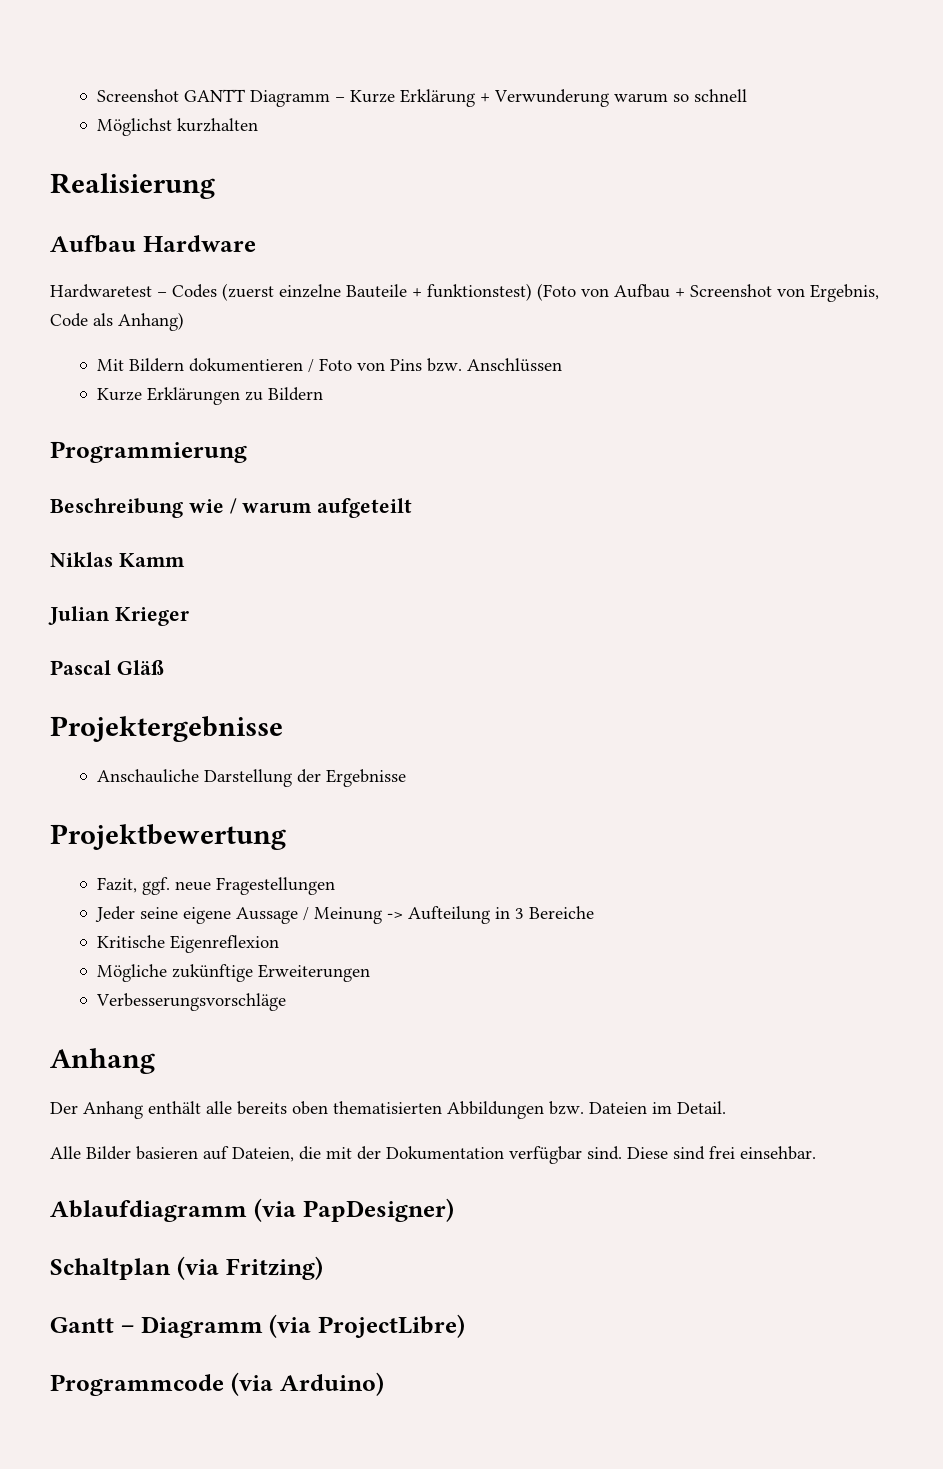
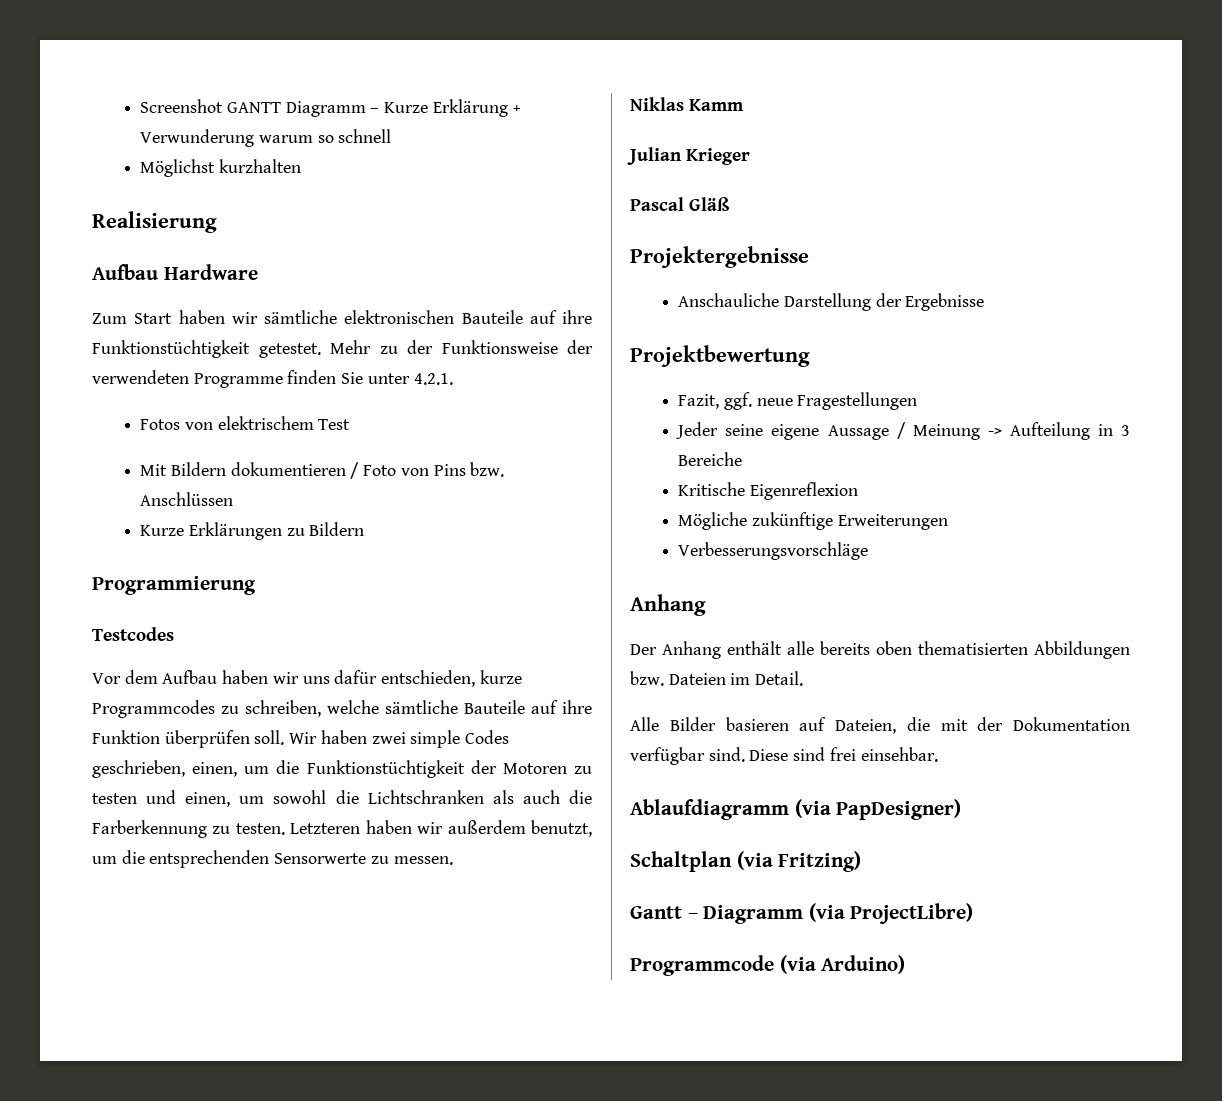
- Hardwaretest – Codes (zuerst einzelne Bauteile + funktionstest) (Foto von Aufbau + Screenshot von Ergebnis, Code als Anhang)
+ Zum Start haben wir sämtliche elektronischen Bauteile auf ihre Funktionstüchtigkeit getestet. Mehr zu der Funktionsweise der verwendeten Programme finden Sie unter 4.2.1.
+ Fotos von elektrischem Test
- Beschreibung wie / warum aufgeteilt
+ Testcodes
+ Vor dem Aufbau haben wir uns dafür entschieden, kurze Programmcodes zu schreiben, welche sämtliche Bauteile auf ihre Funktion überprüfen soll. Wir haben zwei simple Codes geschrieben, einen, um die Funktionstüchtigkeit der Motoren zu testen und einen, um sowohl die Lichtschranken als auch die Farberkennung zu testen. Letzteren haben wir außerdem benutzt, um die entsprechenden Sensorwerte zu messen.

